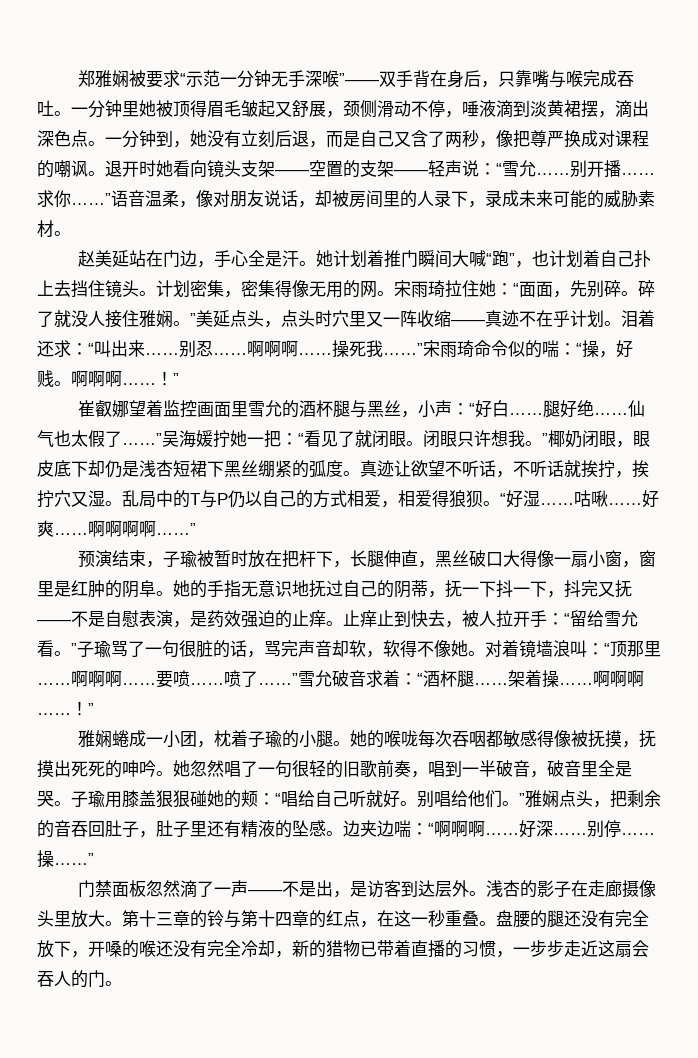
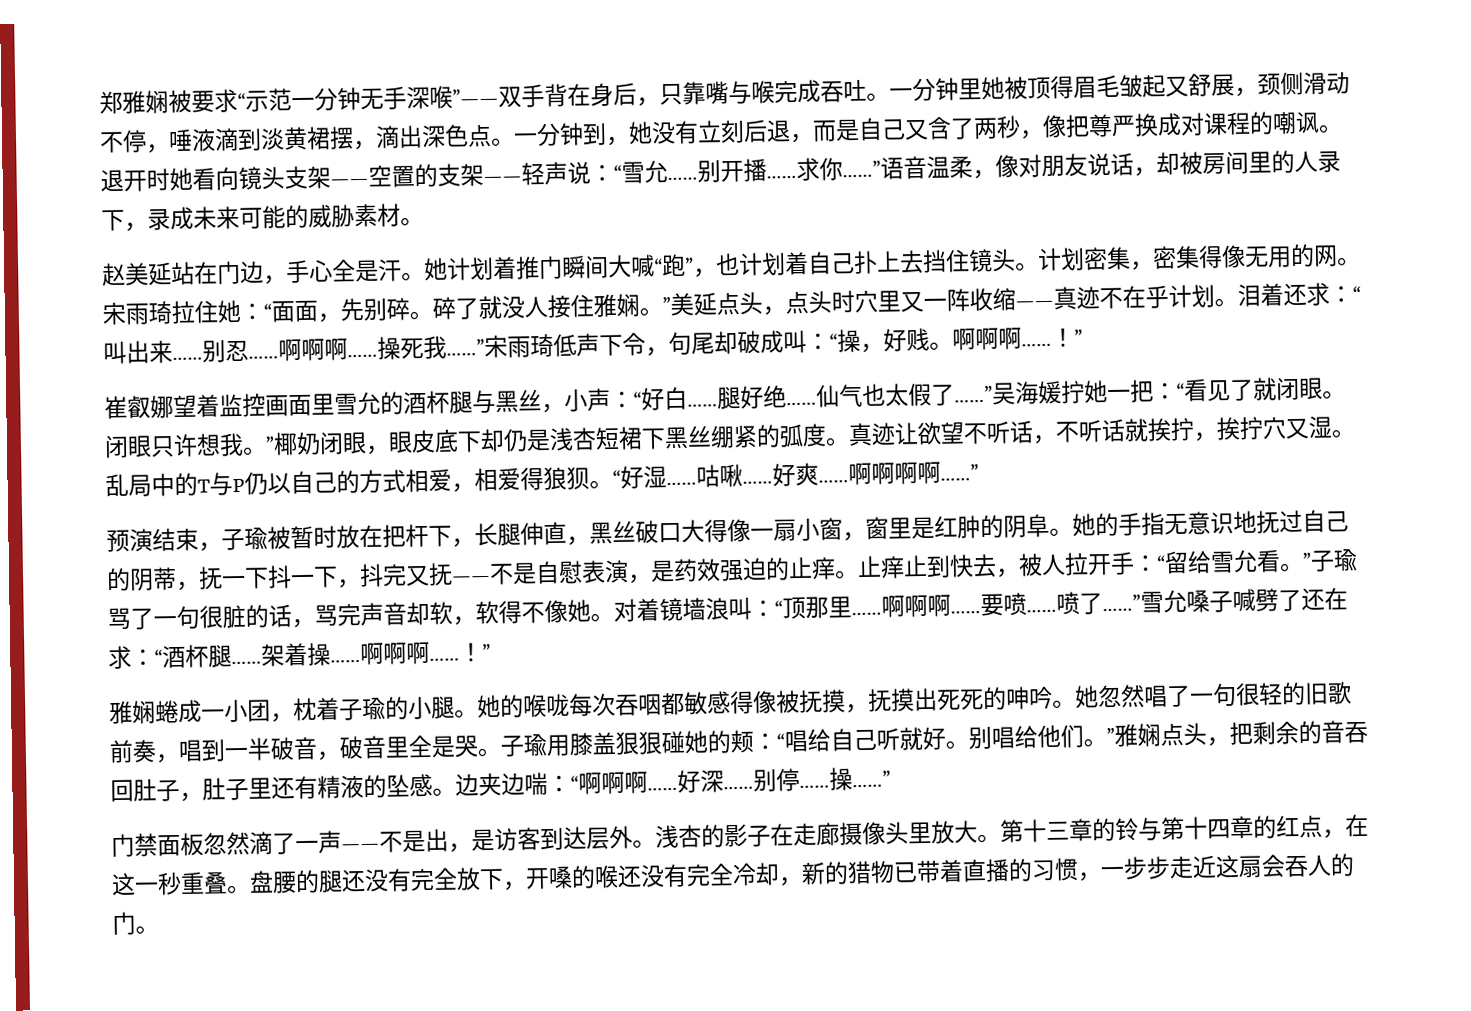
- 宋雨琦命令似的喘：“操，好贱。
+ 宋雨琦低声下令，句尾却破成叫：“操，好贱。
- 雪允破音求着：“酒杯腿……
+ 雪允嗓子喊劈了还在求：“酒杯腿……

